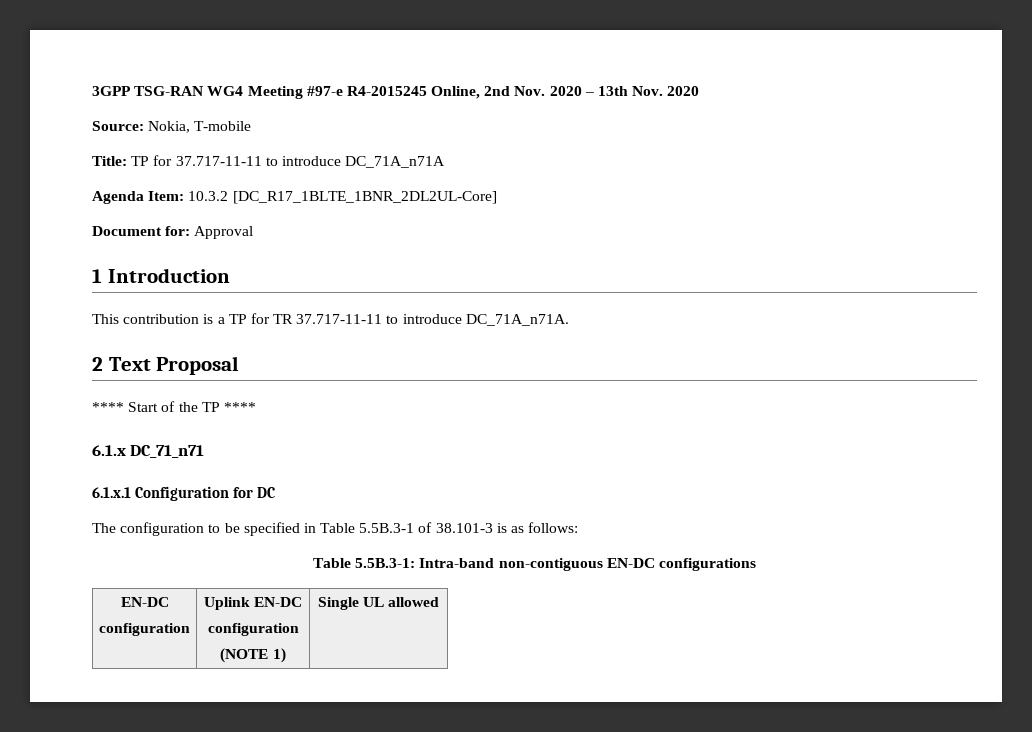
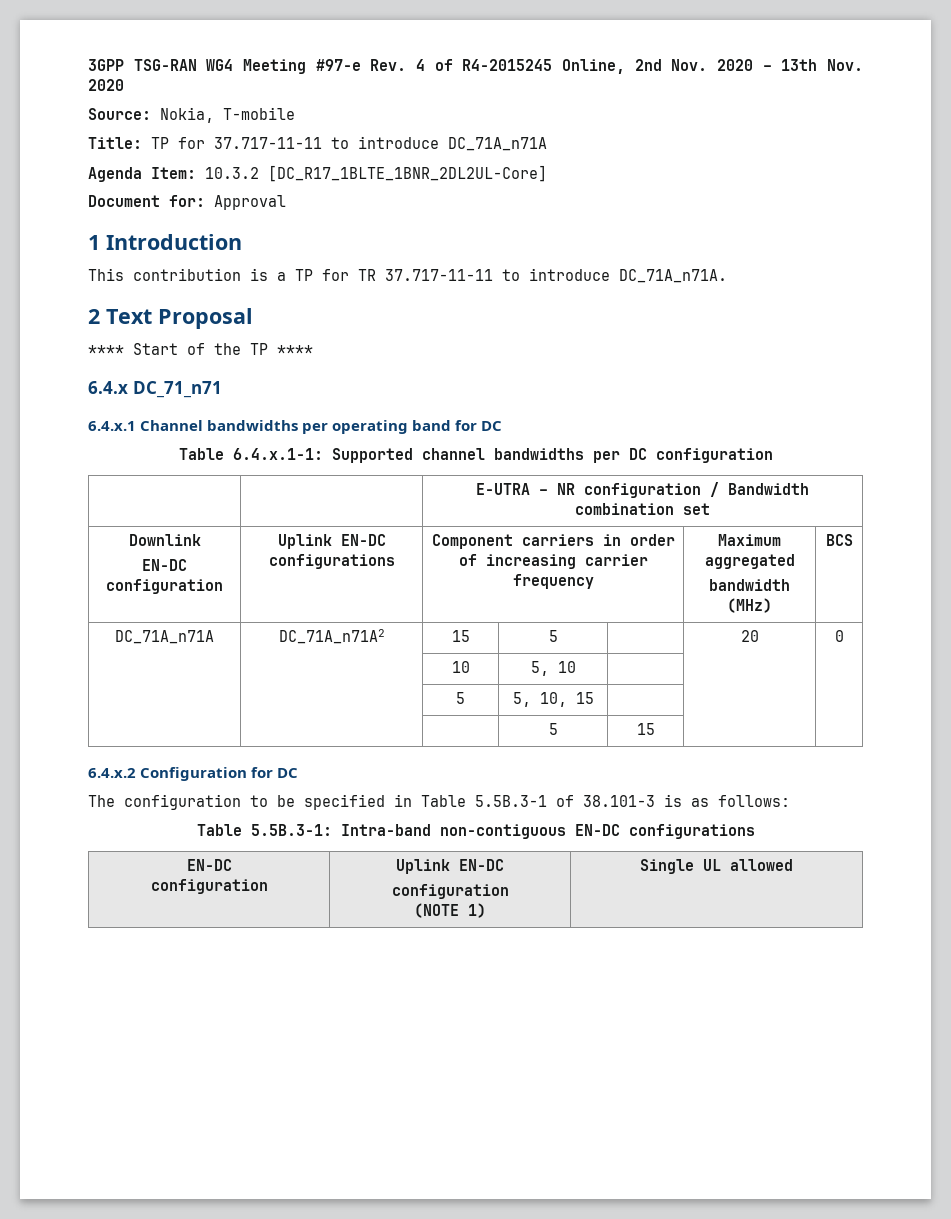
- 3GPP TSG-RAN WG4 Meeting #97-e R4-2015245 Online, 2nd Nov. 2020 – 13th Nov. 2020
+ 3GPP TSG-RAN WG4 Meeting #97-e Rev. 4 of R4-2015245 Online, 2nd Nov. 2020 – 13th Nov. 2020
- 6.1.x DC_71_n71
+ 6.4.x DC_71_n71
- 6.1.x.1 Configuration for DC
+ 6.4.x.1 Channel bandwidths per operating band for DC
+ Table 6.4.x.1-1: Supported channel bandwidths per DC configuration
+ | | E-UTRA – NR configuration / Bandwidth combination set
+ Downlink
+ EN-DC configuration | Uplink EN-DC configurations | Component carriers in order of increasing carrier frequency | Maximum aggregated
+ bandwidth (MHz) | BCS
+ DC_71A_n71A | DC_71A_n71A2 | 15 | 5 | | 20 | 0
+ | | 10 | 5, 10 | | |
+ | | 5 | 5, 10, 15 | | |
+ | | | 5 | 15 | |
+ 6.4.x.2 Configuration for DC

